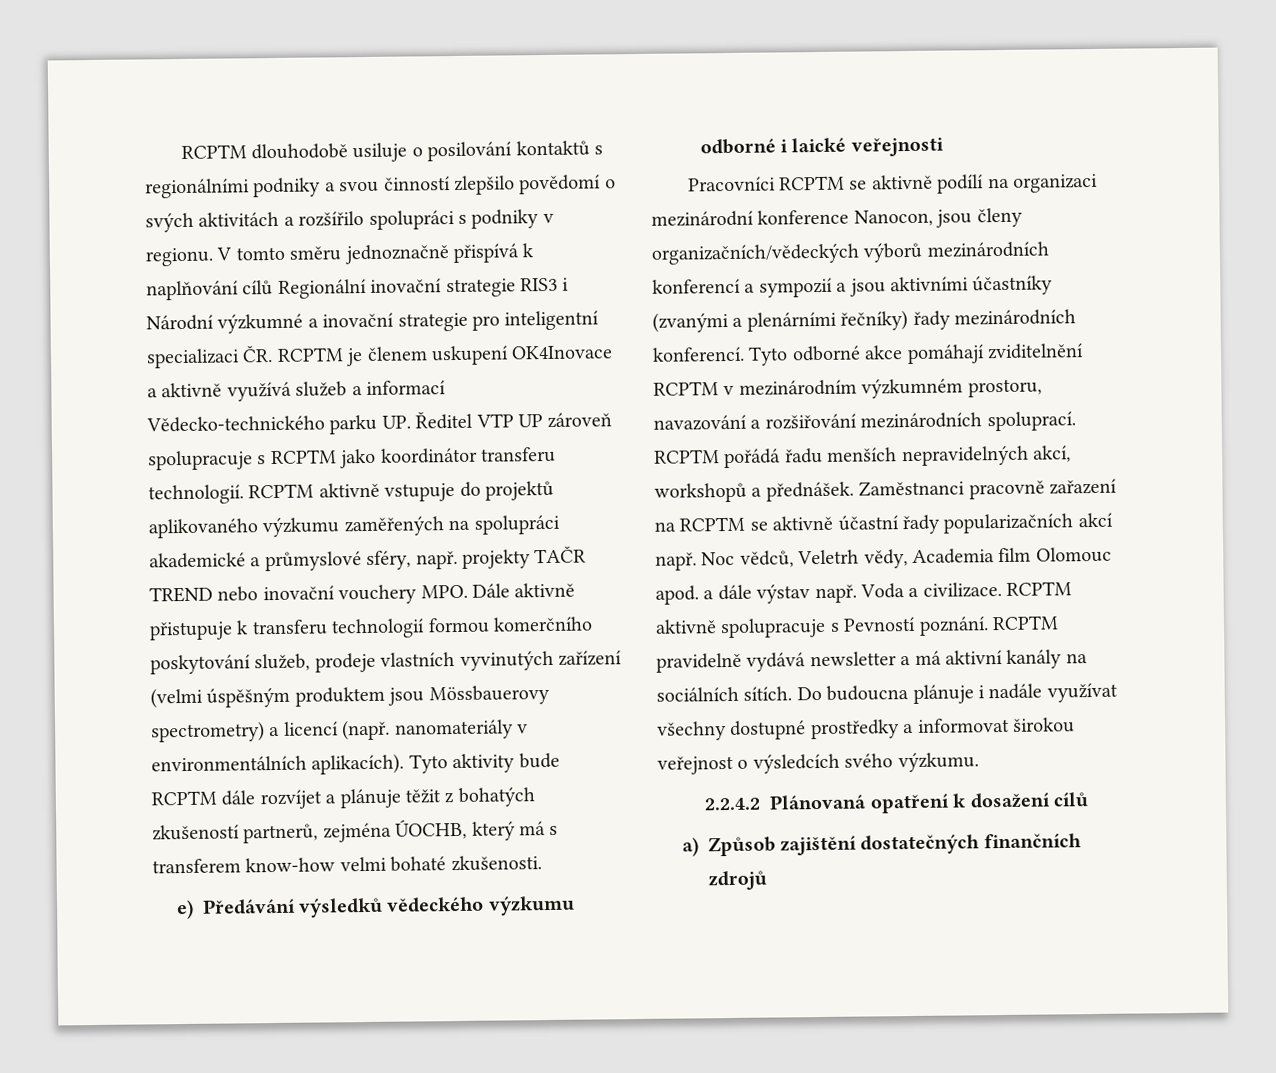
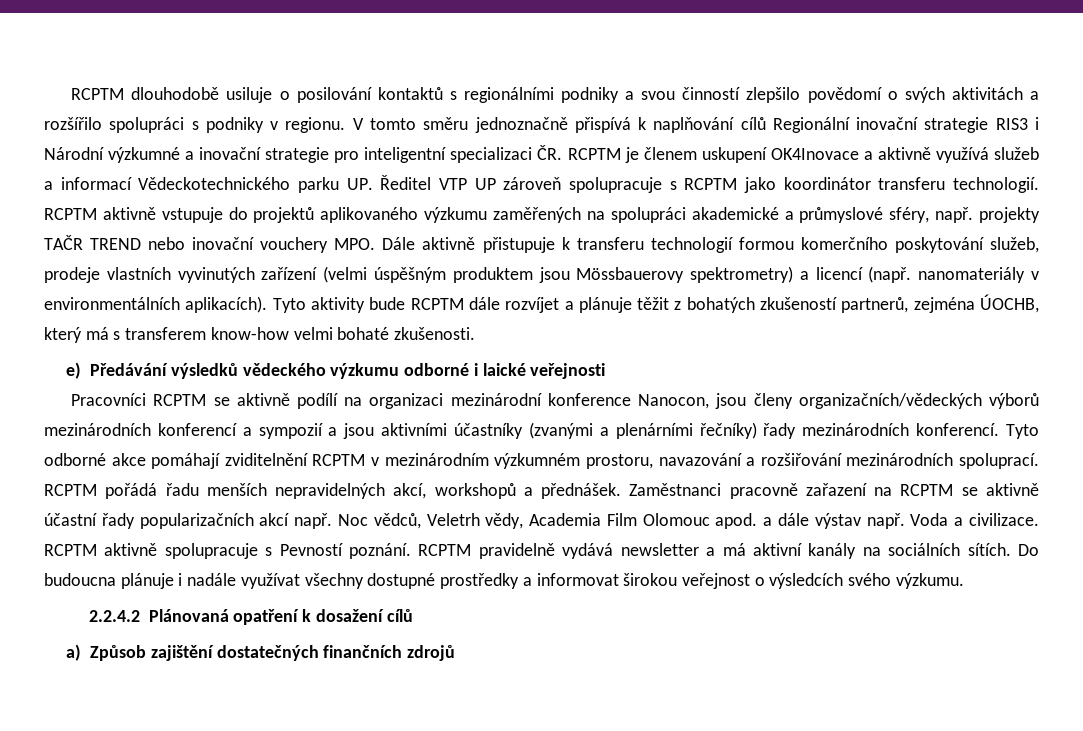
- V tomto směru jednoznačně přispívá k naplňování cílů Regionální inovační strategie RIS3 i Národní výzkumné a inovační strategie pro inteligentní specializaci ČR. RCPTM je členem uskupení OK4Inovace a aktivně využívá služeb a informací Vědecko-technického parku UP. Ředitel VTP UP zároveň spolupracuje s RCPTM jako koordinátor transferu technologií.
+ V tomto směru jednoznačně přispívá k naplňování cílů Regionální inovační strategie RIS3 i Národní výzkumné a inovační strategie pro inteligentní specializaci ČR. RCPTM je členem uskupení OK4Inovace a aktivně využívá služeb a informací Vědeckotechnického parku UP. Ředitel VTP UP zároveň spolupracuje s RCPTM jako koordinátor transferu technologií.
- RCPTM aktivně vstupuje do projektů aplikovaného výzkumu zaměřených na spolupráci akademické a průmyslové sféry, např. projekty TAČR TREND nebo inovační vouchery MPO. Dále aktivně přistupuje k transferu technologií formou komerčního poskytování služeb, prodeje vlastních vyvinutých zařízení (velmi úspěšným produktem jsou Mössbauerovy spectrometry) a licencí (např. nanomateriály v environmentálních aplikacích).
+ RCPTM aktivně vstupuje do projektů aplikovaného výzkumu zaměřených na spolupráci akademické a průmyslové sféry, např. projekty TAČR TREND nebo inovační vouchery MPO. Dále aktivně přistupuje k transferu technologií formou komerčního poskytování služeb, prodeje vlastních vyvinutých zařízení (velmi úspěšným produktem jsou Mössbauerovy spektrometry) a licencí (např. nanomateriály v environmentálních aplikacích).
- Noc vědců, Veletrh vědy, Academia film Olomouc apod. a dále výstav např.
+ Noc vědců, Veletrh vědy, Academia Film Olomouc apod. a dále výstav např.

